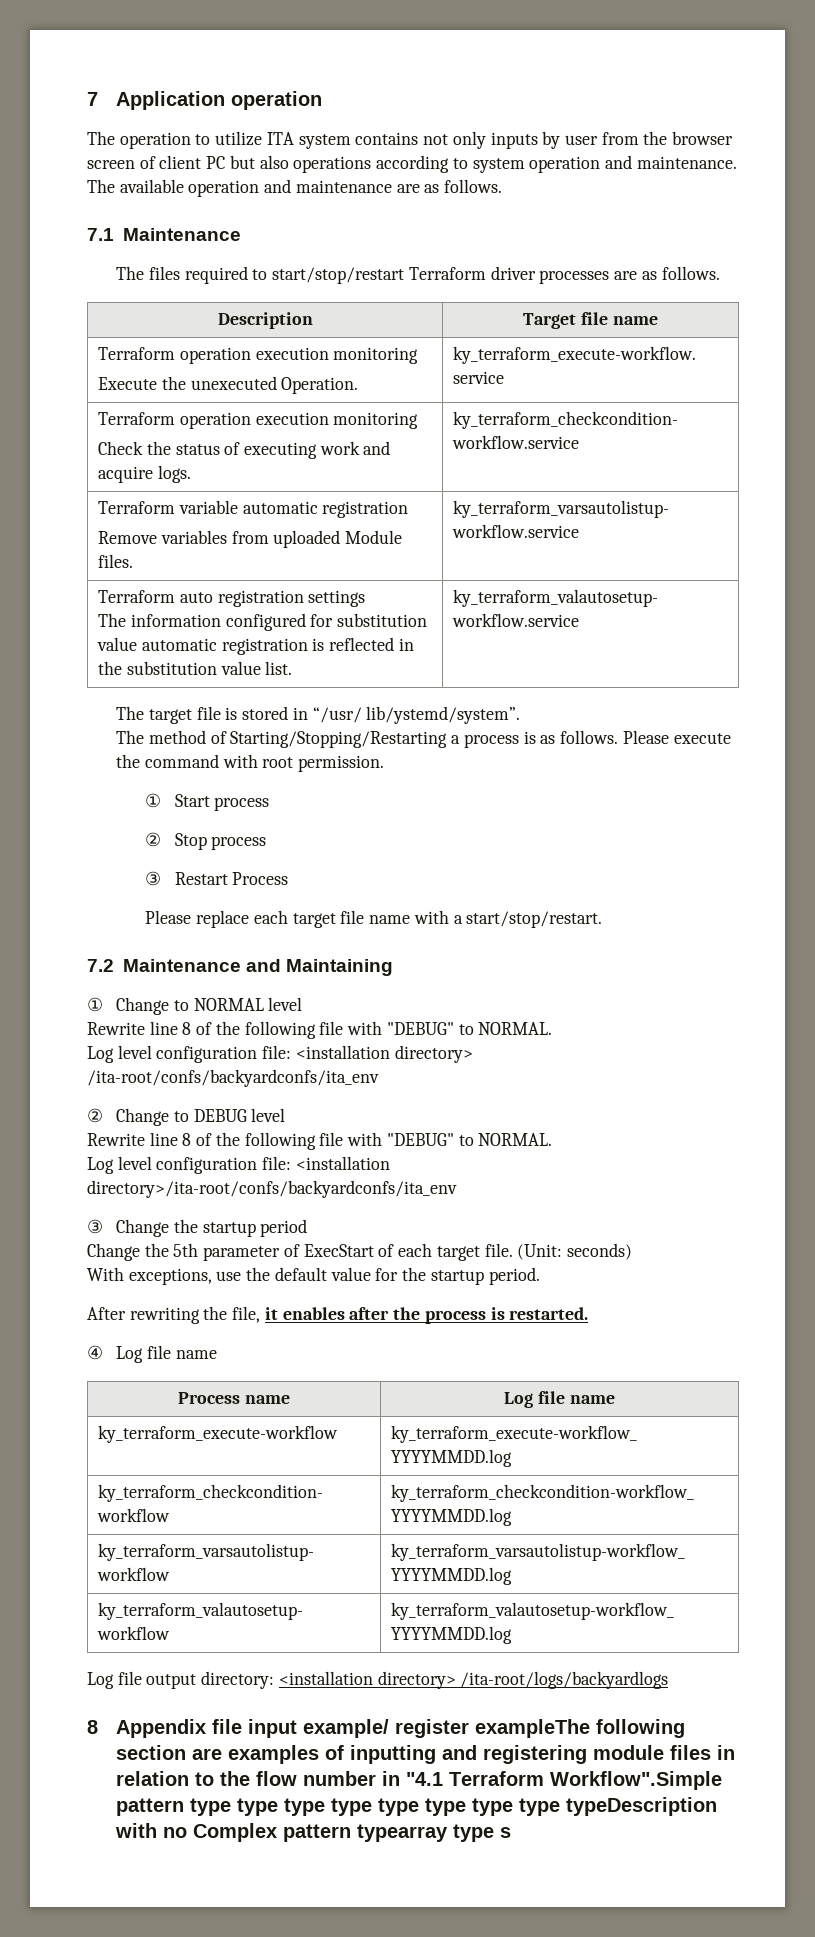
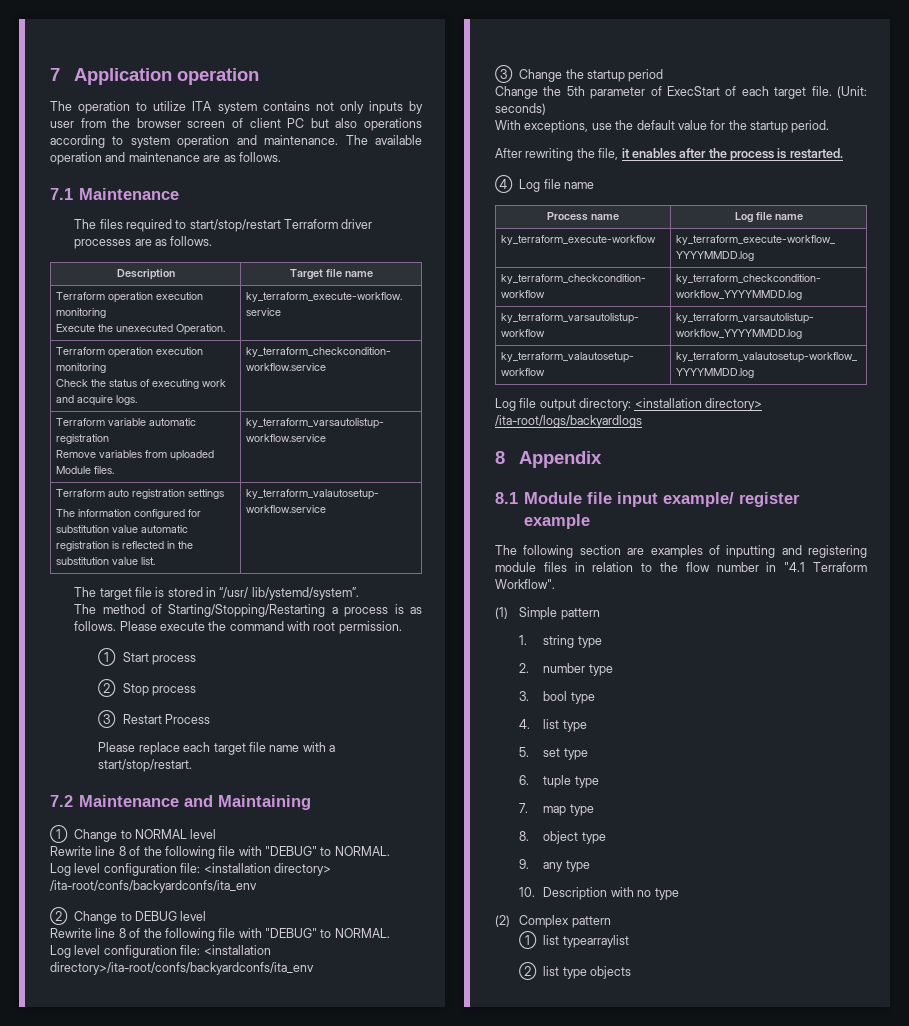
- 8 Appendix file input example/ register exampleThe following section are examples of inputting and registering module files in relation to the flow number in "4.1 Terraform Workflow".Simple pattern type type type type type type type type typeDescription with no Complex pattern typearray type s
+ 8 Appendix
+ 8.1 Module file input example/ register example
+ The following section are examples of inputting and registering module files in relation to the flow number in "4.1 Terraform Workflow".
+ (1) Simple pattern
+ 1. string type
+ 2. number type
+ 3. bool type
+ 4. list type
+ 5. set type
+ 6. tuple type
+ 7. map type
+ 8. object type
+ 9. any type
+ 10. Description with no type
+ (2) Complex pattern
+ ① list typearraylist
+ ② list type objects

